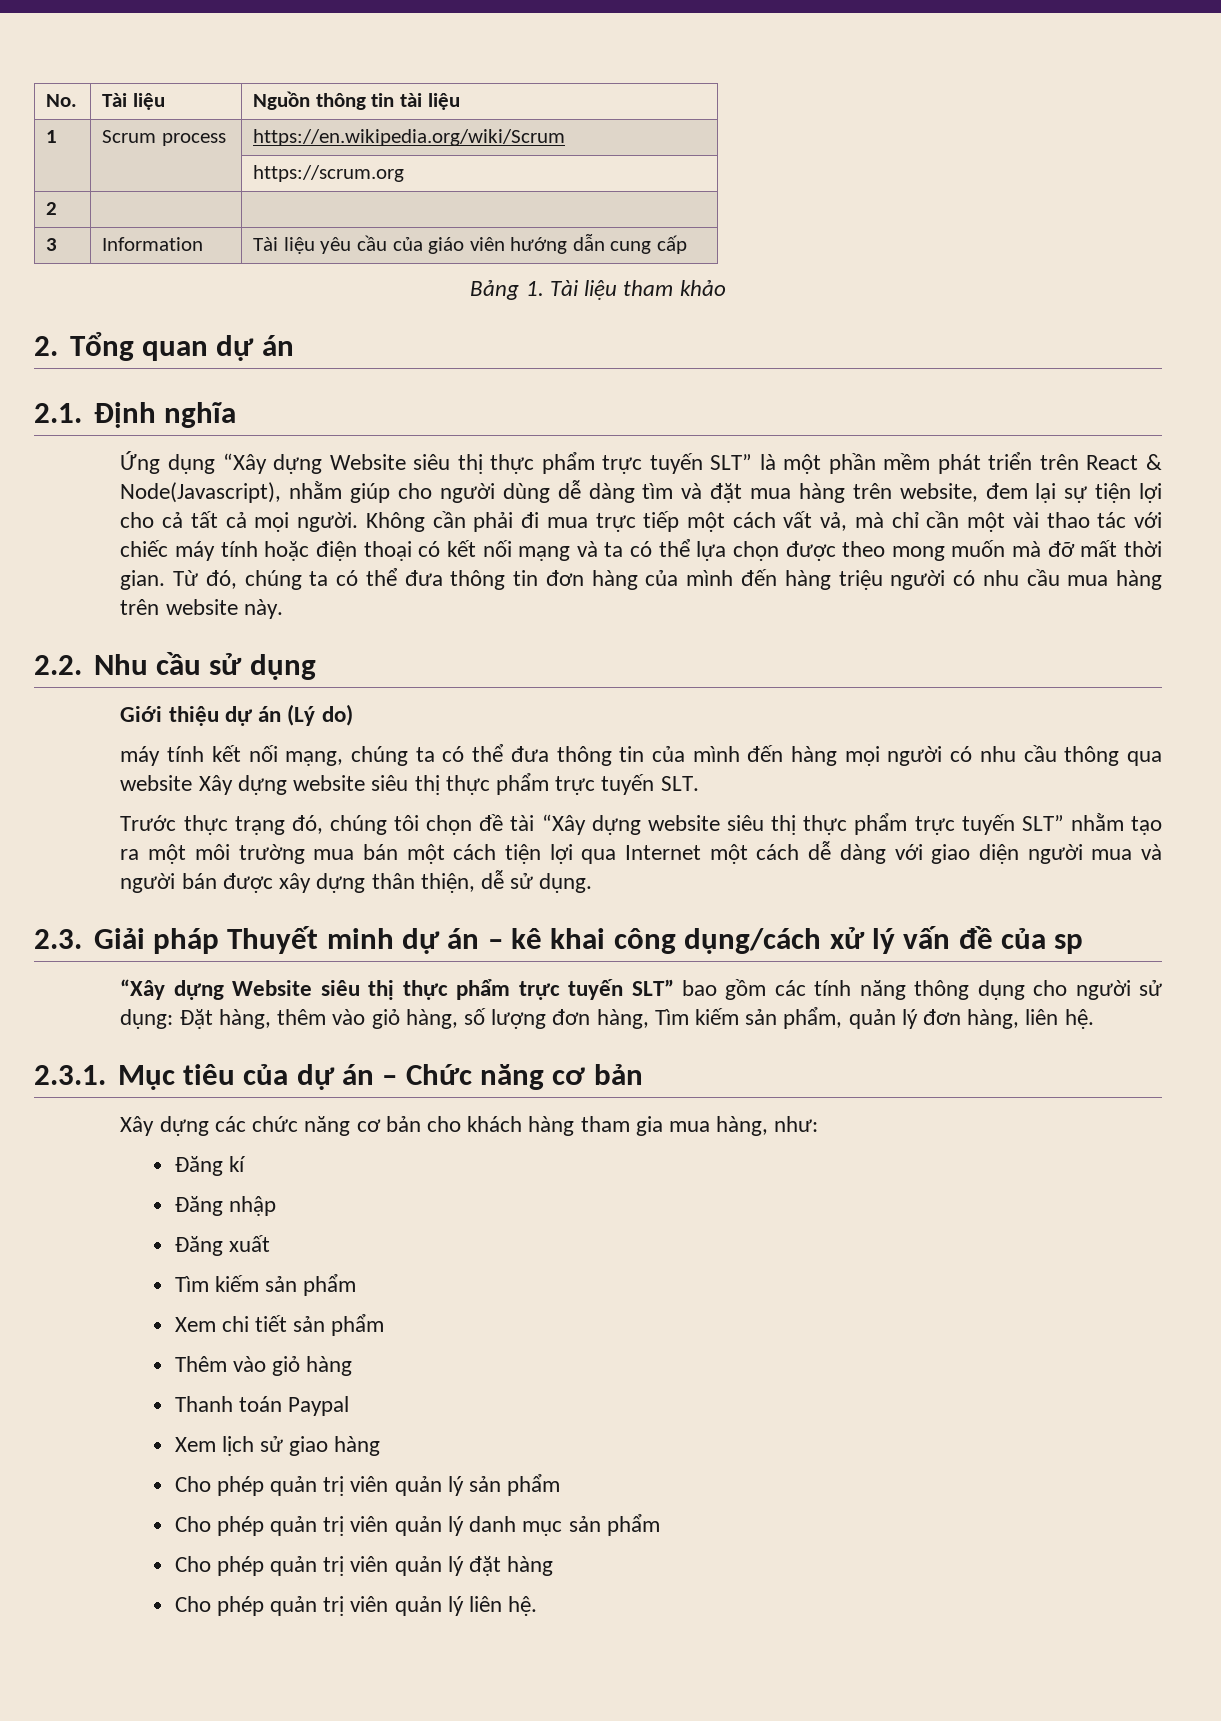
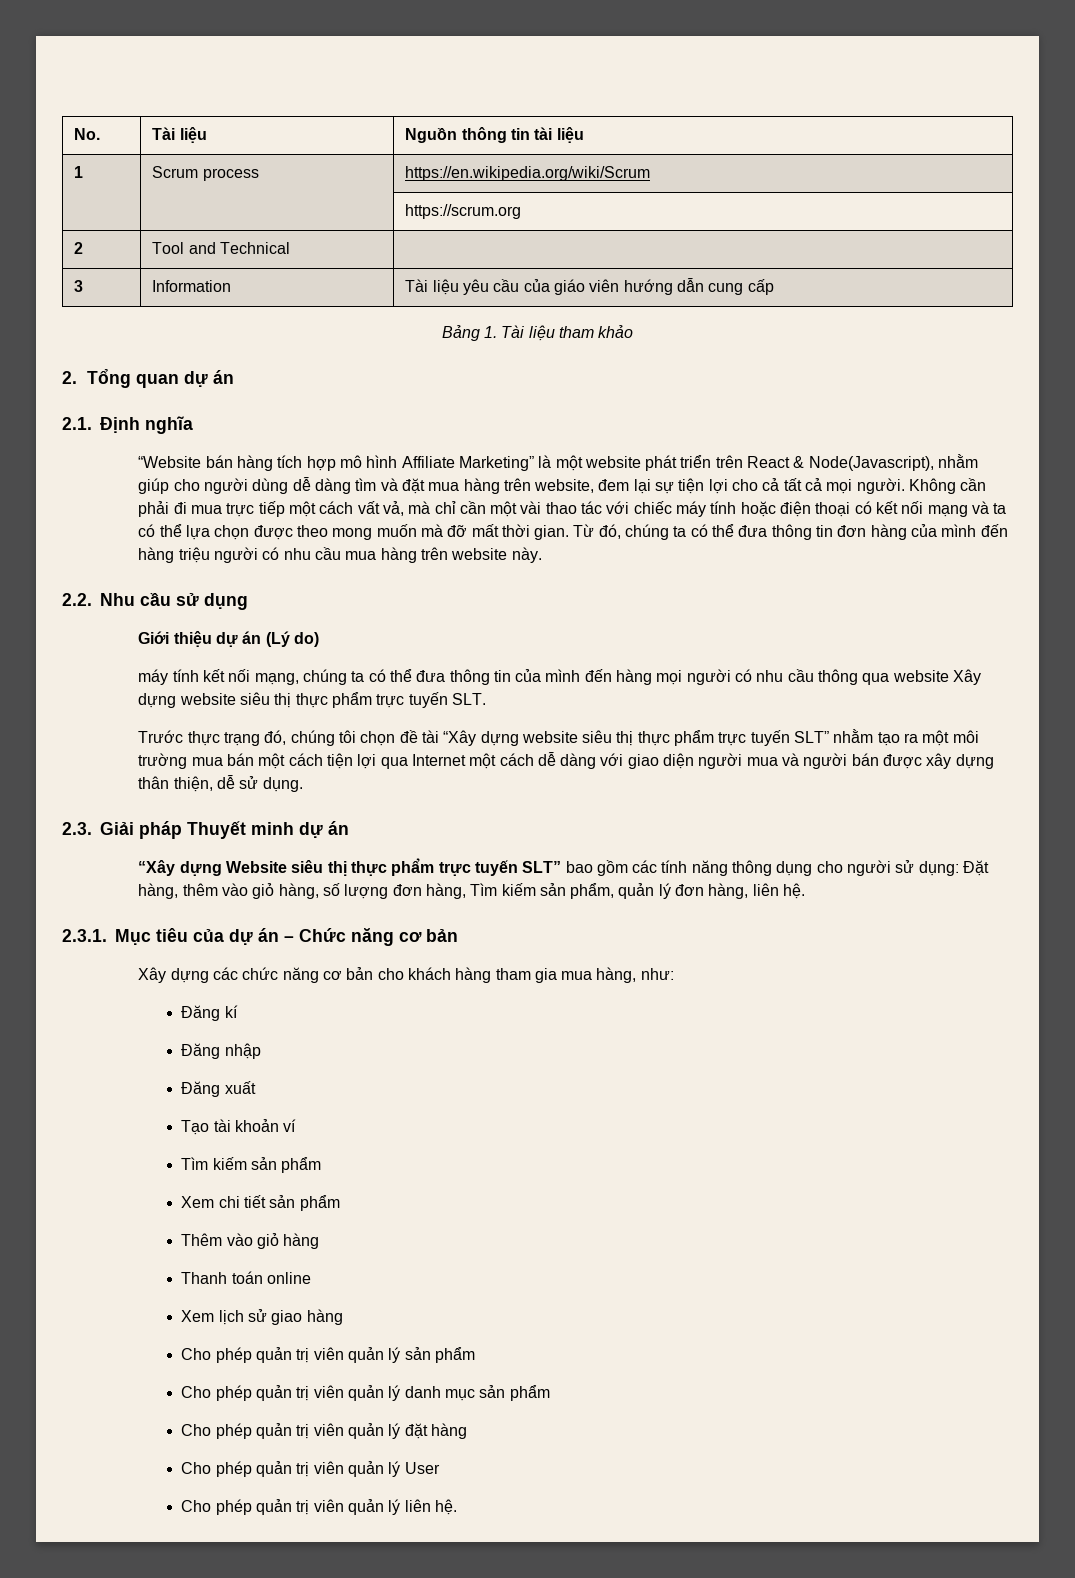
- 2 | |
+ 2 | Tool and Technical |
- Ứng dụng “Xây dựng Website siêu thị thực phẩm trực tuyến SLT” là một phần mềm phát triển trên React & Node(Javascript), nhằm giúp cho người dùng dễ dàng tìm và đặt mua hàng trên website, đem lại sự tiện lợi cho cả tất cả mọi người.
+ “Website bán hàng tích hợp mô hình Affiliate Marketing” là một website phát triển trên React & Node(Javascript), nhằm giúp cho người dùng dễ dàng tìm và đặt mua hàng trên website, đem lại sự tiện lợi cho cả tất cả mọi người.
- 2.3. Giải pháp Thuyết minh dự án – kê khai công dụng/cách xử lý vấn đề của sp
+ 2.3. Giải pháp Thuyết minh dự án
+ Tạo tài khoản ví
- Thanh toán Paypal
+ Thanh toán online
+ Cho phép quản trị viên quản lý User

